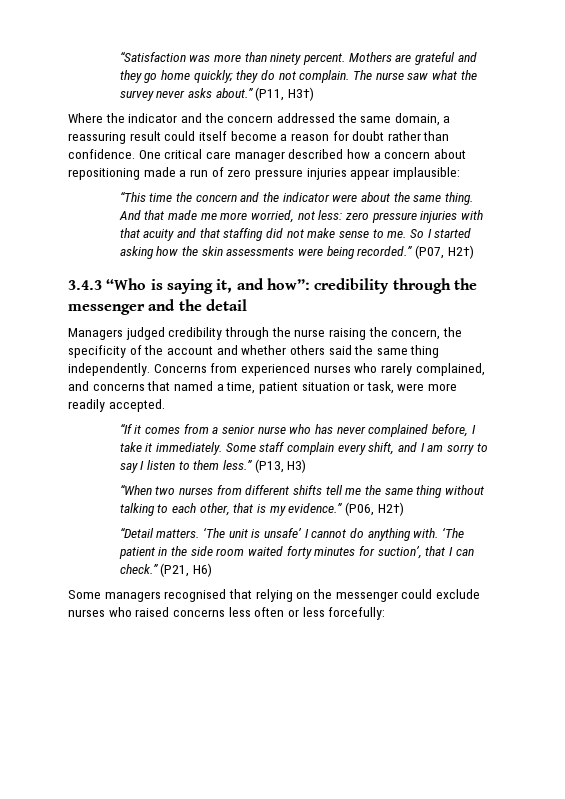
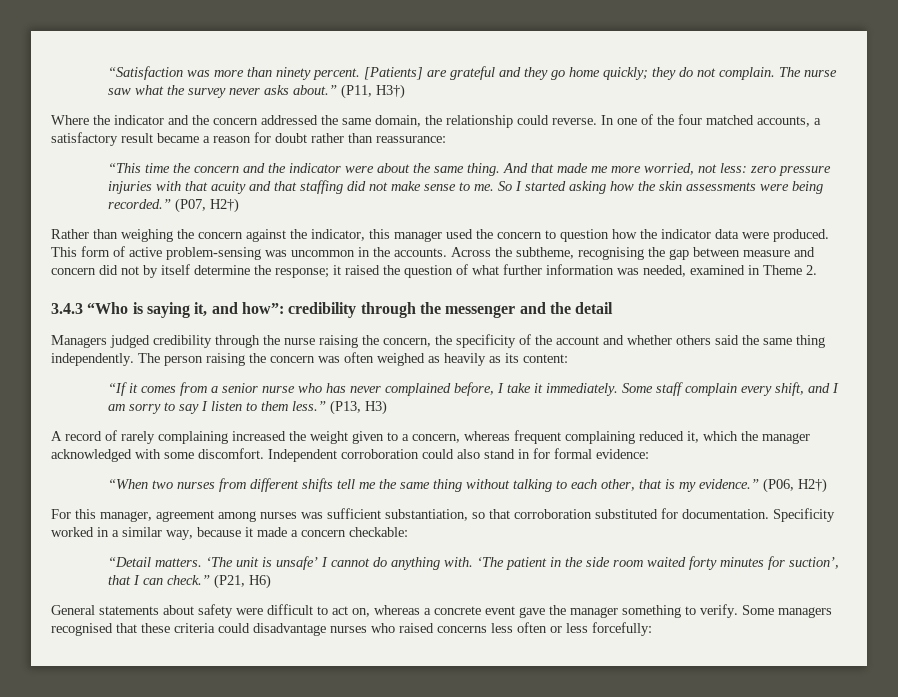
- Mothers are grateful and they go home quickly; they do not complain.
+ [Patients] are grateful and they go home quickly; they do not complain.
- Where the indicator and the concern addressed the same domain, a reassuring result could itself become a reason for doubt rather than confidence. One critical care manager described how a concern about repositioning made a run of zero pressure injuries appear implausible:
+ Where the indicator and the concern addressed the same domain, the relationship could reverse. In one of the four matched accounts, a satisfactory result became a reason for doubt rather than reassurance:
+ Rather than weighing the concern against the indicator, this manager used the concern to question how the indicator data were produced. This form of active problem-sensing was uncommon in the accounts. Across the subtheme, recognising the gap between measure and concern did not by itself determine the response; it raised the question of what further information was needed, examined in Theme 2.
- Concerns from experienced nurses who rarely complained, and concerns that named a time, patient situation or task, were more readily accepted.
+ The person raising the concern was often weighed as heavily as its content:
+ A record of rarely complaining increased the weight given to a concern, whereas frequent complaining reduced it, which the manager acknowledged with some discomfort. Independent corroboration could also stand in for formal evidence:
+ For this manager, agreement among nurses was sufficient substantiation, so that corroboration substituted for documentation. Specificity worked in a similar way, because it made a concern checkable:
- Some managers recognised that relying on the messenger could exclude nurses who raised concerns less often or less forcefully:
+ General statements about safety were difficult to act on, whereas a concrete event gave the manager something to verify. Some managers recognised that these criteria could disadvantage nurses who raised concerns less often or less forcefully:

